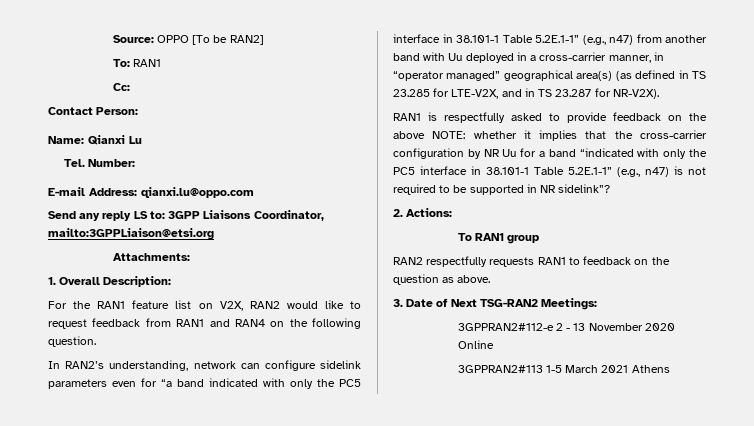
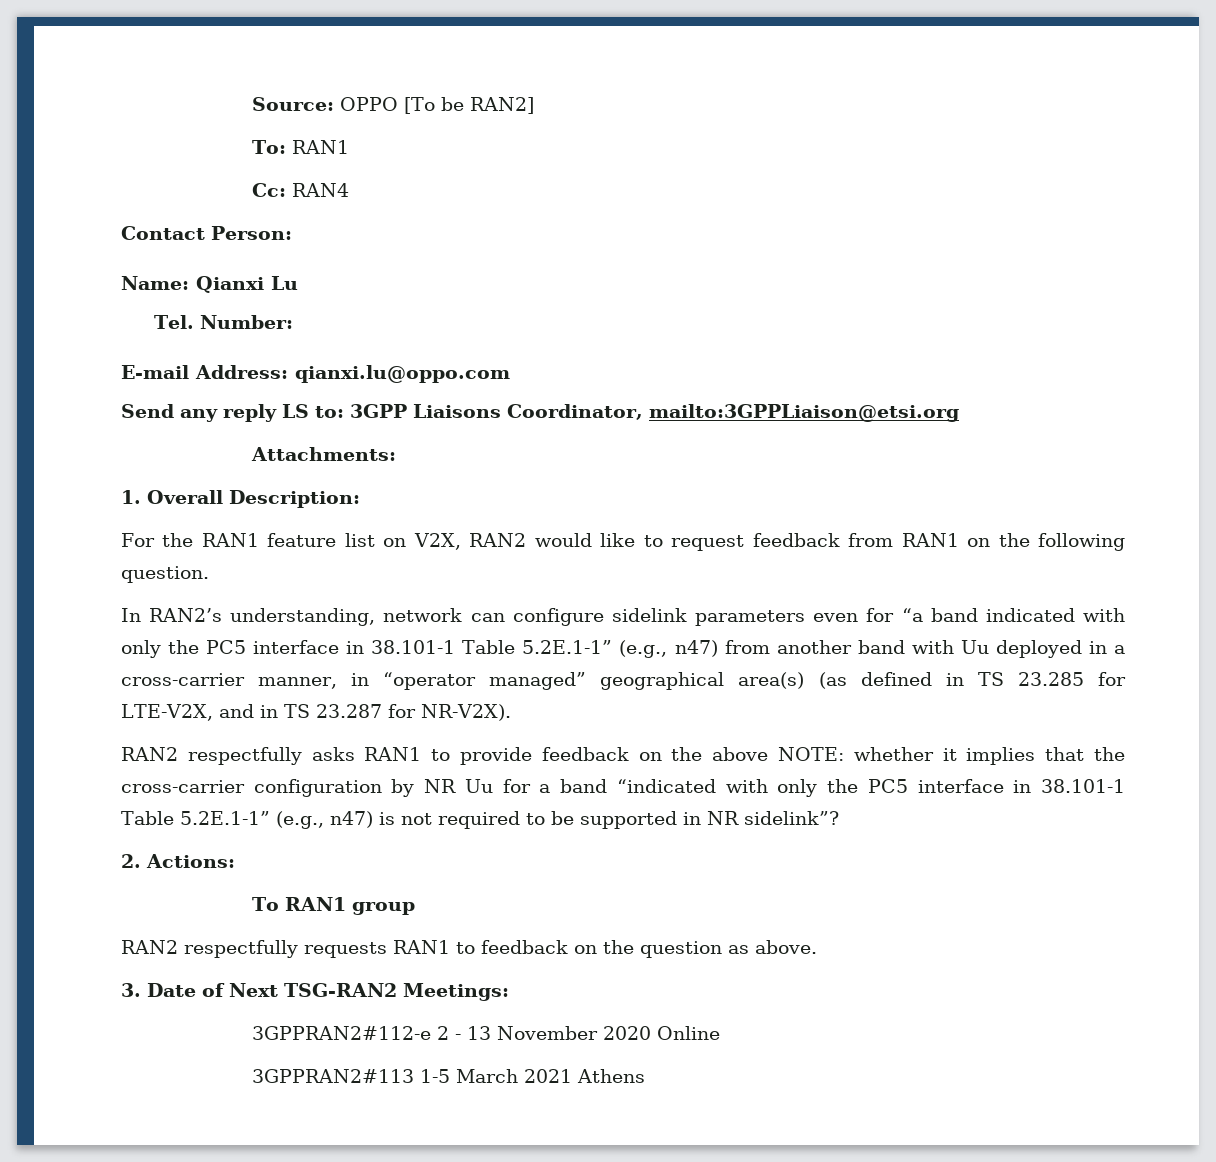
- Cc:
+ Cc: RAN4
- For the RAN1 feature list on V2X, RAN2 would like to request feedback from RAN1 and RAN4 on the following question.
+ For the RAN1 feature list on V2X, RAN2 would like to request feedback from RAN1 on the following question.
- RAN1 is respectfully asked to provide feedback on the above NOTE: whether it implies that the cross-carrier configuration by NR Uu for a band “indicated with only the PC5 interface in 38.101-1 Table 5.2E.1-1” (e.g., n47) is not required to be supported in NR sidelink”?
+ RAN2 respectfully asks RAN1 to provide feedback on the above NOTE: whether it implies that the cross-carrier configuration by NR Uu for a band “indicated with only the PC5 interface in 38.101-1 Table 5.2E.1-1” (e.g., n47) is not required to be supported in NR sidelink”?

